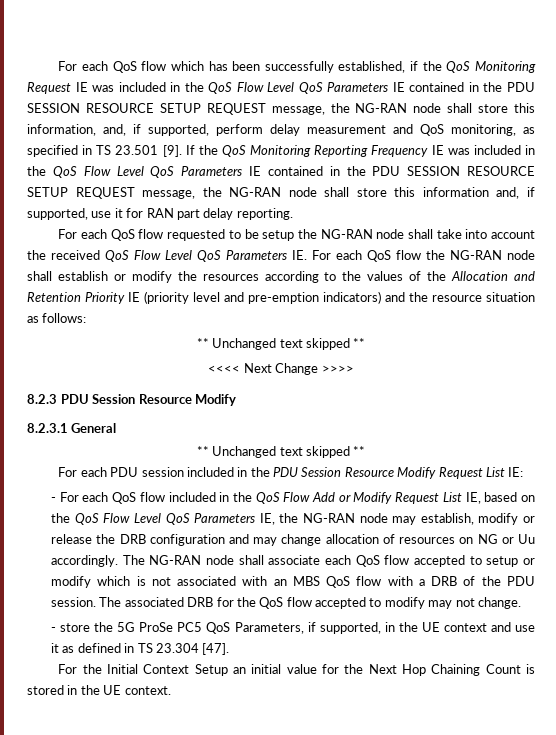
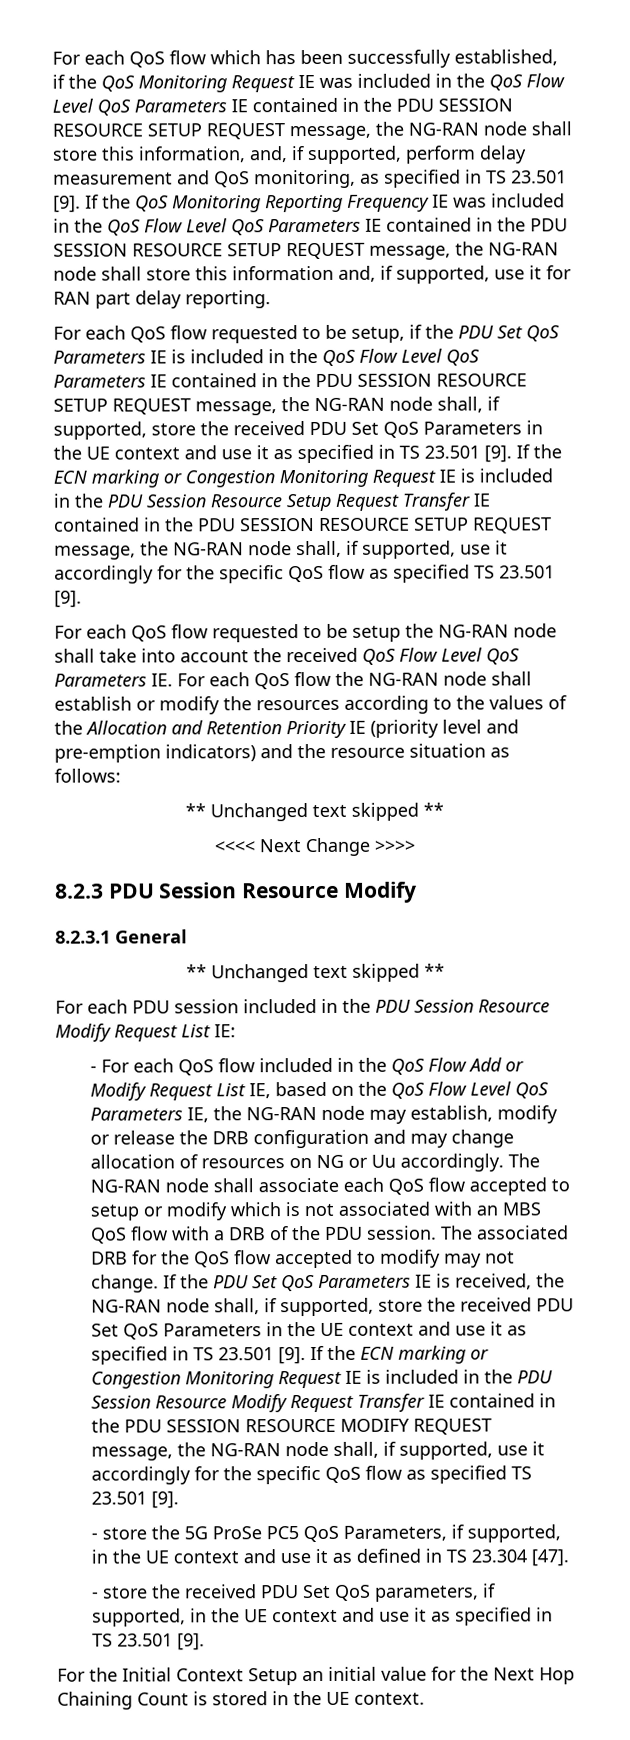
+ For each QoS flow requested to be setup, if the PDU Set QoS Parameters IE is included in the QoS Flow Level QoS Parameters IE contained in the PDU SESSION RESOURCE SETUP REQUEST message, the NG-RAN node shall, if supported, store the received PDU Set QoS Parameters in the UE context and use it as specified in TS 23.501 [9]. If the ECN marking or Congestion Monitoring Request IE is included in the PDU Session Resource Setup Request Transfer IE contained in the PDU SESSION RESOURCE SETUP REQUEST message, the NG-RAN node shall, if supported, use it accordingly for the specific QoS flow as specified TS 23.501 [9].
+ If the PDU Set QoS Parameters IE is received, the NG-RAN node shall, if supported, store the received PDU Set QoS Parameters in the UE context and use it as specified in TS 23.501 [9]. If the ECN marking or Congestion Monitoring Request IE is included in the PDU Session Resource Modify Request Transfer IE contained in the PDU SESSION RESOURCE MODIFY REQUEST message, the NG-RAN node shall, if supported, use it accordingly for the specific QoS flow as specified TS 23.501 [9].
+ - store the received PDU Set QoS parameters, if supported, in the UE context and use it as specified in TS 23.501 [9].

